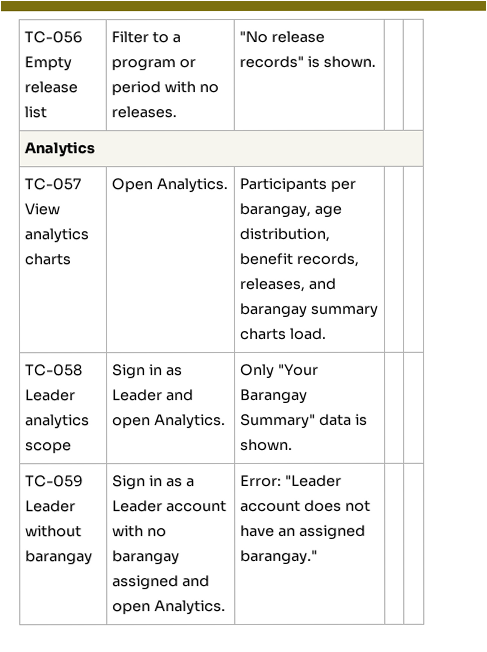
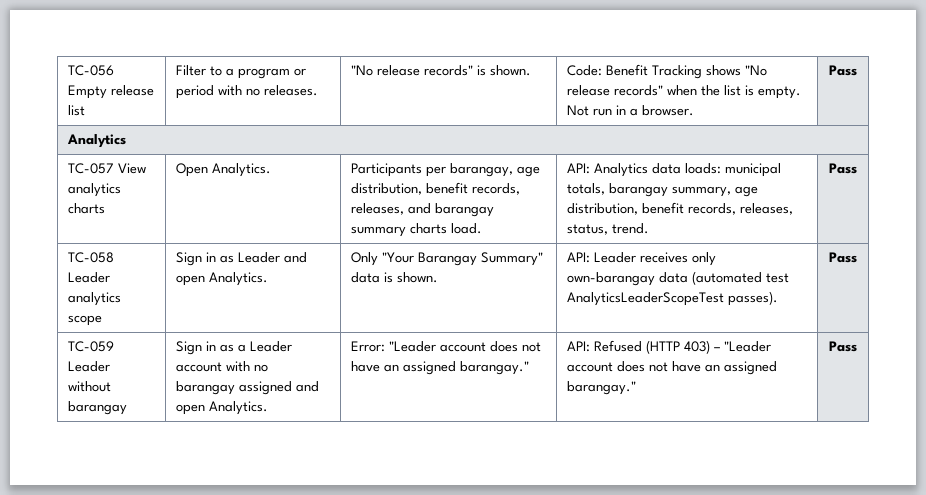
- TC-056 Empty release list | Filter to a program or period with no releases. | "No release records" is shown. | |
+ TC-056 Empty release list | Filter to a program or period with no releases. | "No release records" is shown. | Code: Benefit Tracking shows "No release records" when the list is empty. Not run in a browser. | Pass
- TC-057 View analytics charts | Open Analytics. | Participants per barangay, age distribution, benefit records, releases, and barangay summary charts load. | |
+ TC-057 View analytics charts | Open Analytics. | Participants per barangay, age distribution, benefit records, releases, and barangay summary charts load. | API: Analytics data loads: municipal totals, barangay summary, age distribution, benefit records, releases, status, trend. | Pass
- TC-058 Leader analytics scope | Sign in as Leader and open Analytics. | Only "Your Barangay Summary" data is shown. | |
+ TC-058 Leader analytics scope | Sign in as Leader and open Analytics. | Only "Your Barangay Summary" data is shown. | API: Leader receives only own-barangay data (automated test AnalyticsLeaderScopeTest passes). | Pass
- TC-059 Leader without barangay | Sign in as a Leader account with no barangay assigned and open Analytics. | Error: "Leader account does not have an assigned barangay." | |
+ TC-059 Leader without barangay | Sign in as a Leader account with no barangay assigned and open Analytics. | Error: "Leader account does not have an assigned barangay." | API: Refused (HTTP 403) – "Leader account does not have an assigned barangay." | Pass

